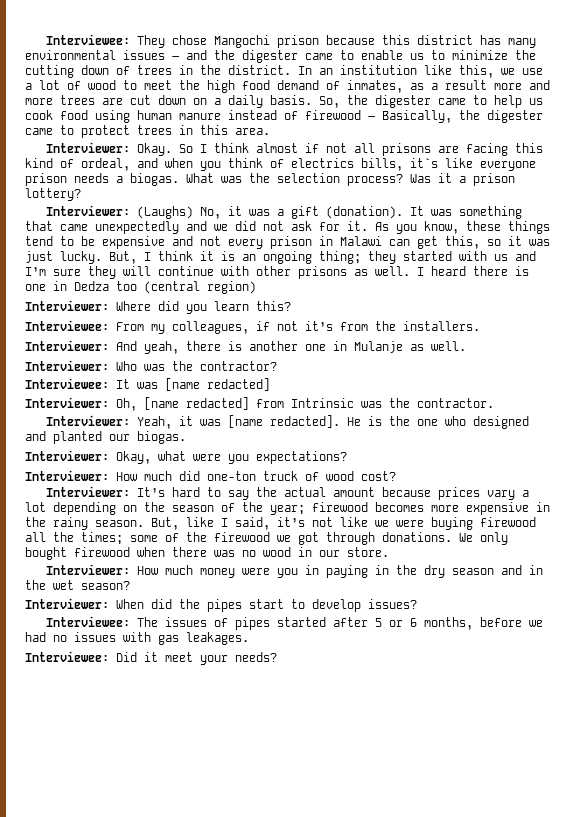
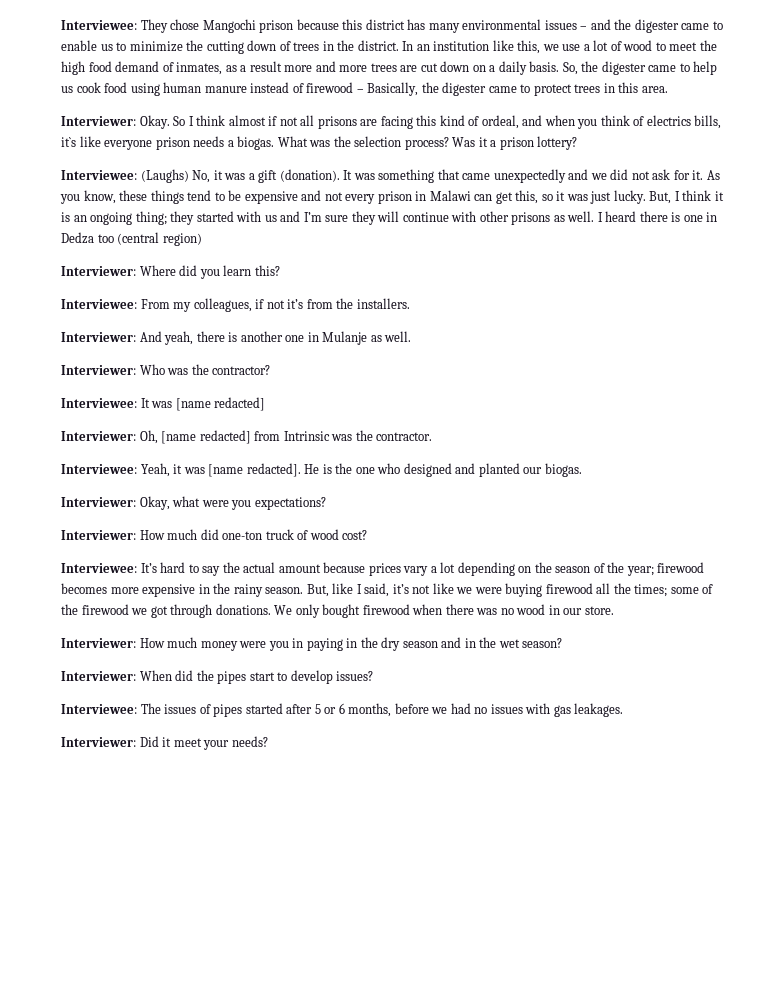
- Interviewer: (Laughs) No, it was a gift (donation).
+ Interviewee: (Laughs) No, it was a gift (donation).
- Interviewer: Yeah, it was [name redacted].
+ Interviewee: Yeah, it was [name redacted].
- Interviewer: It’s hard to say the actual amount because prices vary a lot depending on the season of the year; firewood becomes more expensive in the rainy season.
+ Interviewee: It’s hard to say the actual amount because prices vary a lot depending on the season of the year; firewood becomes more expensive in the rainy season.
- Interviewee: Did it meet your needs?
+ Interviewer: Did it meet your needs?

